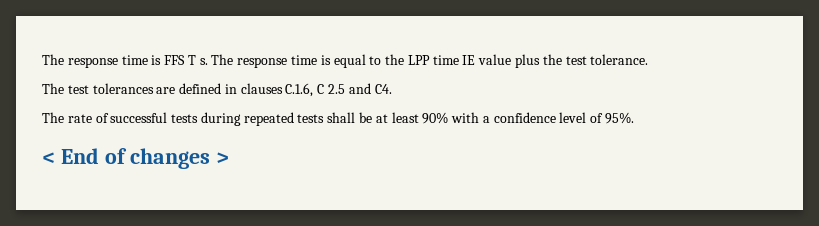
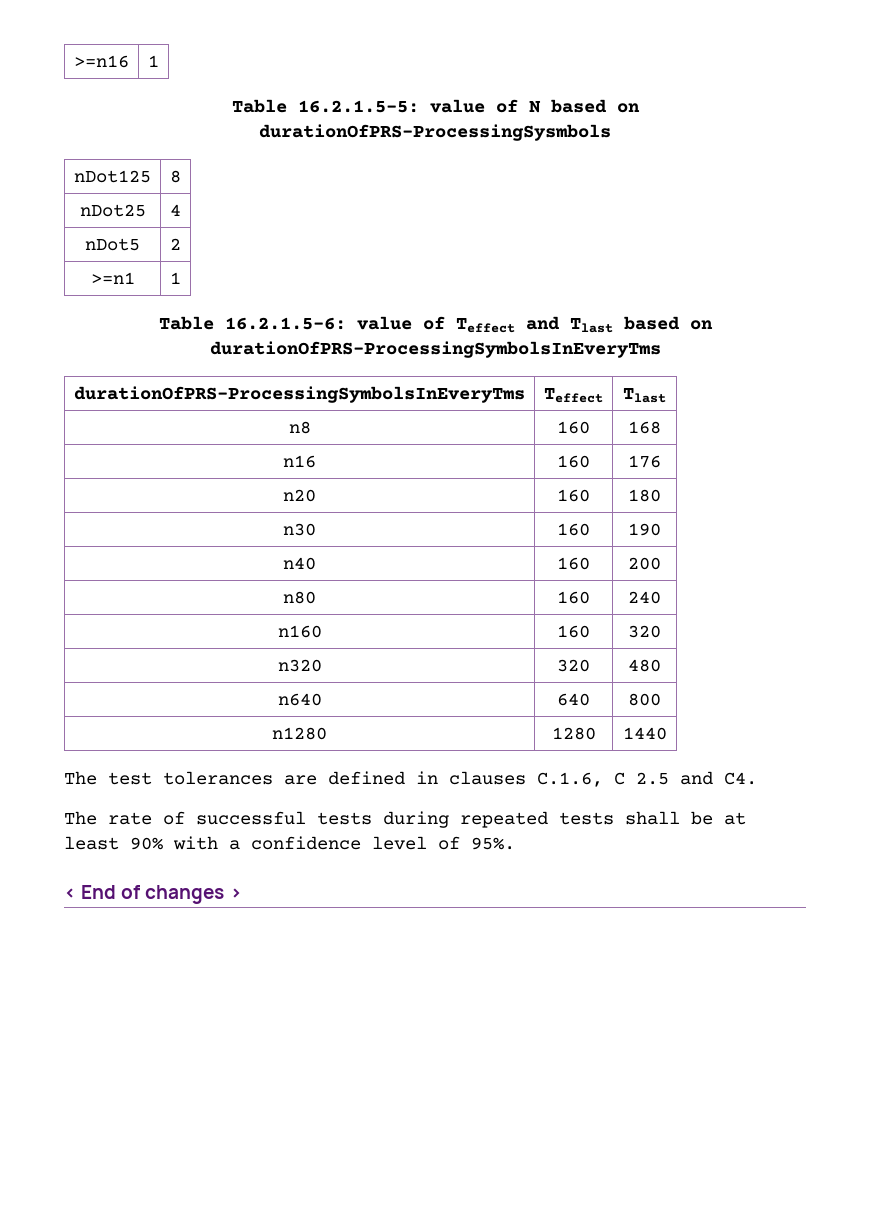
- The response time is FFS T s. The response time is equal to the LPP time IE value plus the test tolerance.
+ >=n16 | 1
+ Table 16.2.1.5-5: value of N based on durationOfPRS-ProcessingSysmbols
+ nDot125 | 8
+ nDot25 | 4
+ nDot5 | 2
+ >=n1 | 1
+ Table 16.2.1.5-6: value of Teffect and Tlast based on durationOfPRS-ProcessingSymbolsInEveryTms
+ durationOfPRS-ProcessingSymbolsInEveryTms | Teffect | Tlast
+ n8 | 160 | 168
+ n16 | 160 | 176
+ n20 | 160 | 180
+ n30 | 160 | 190
+ n40 | 160 | 200
+ n80 | 160 | 240
+ n160 | 160 | 320
+ n320 | 320 | 480
+ n640 | 640 | 800
+ n1280 | 1280 | 1440

